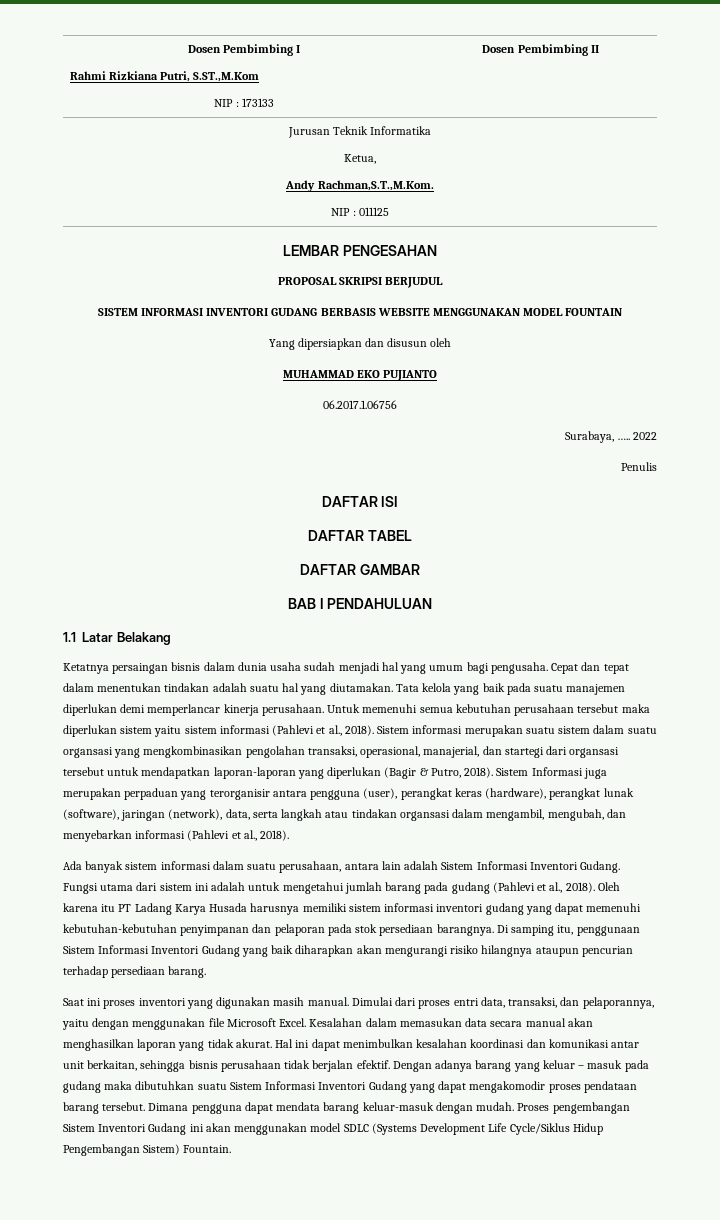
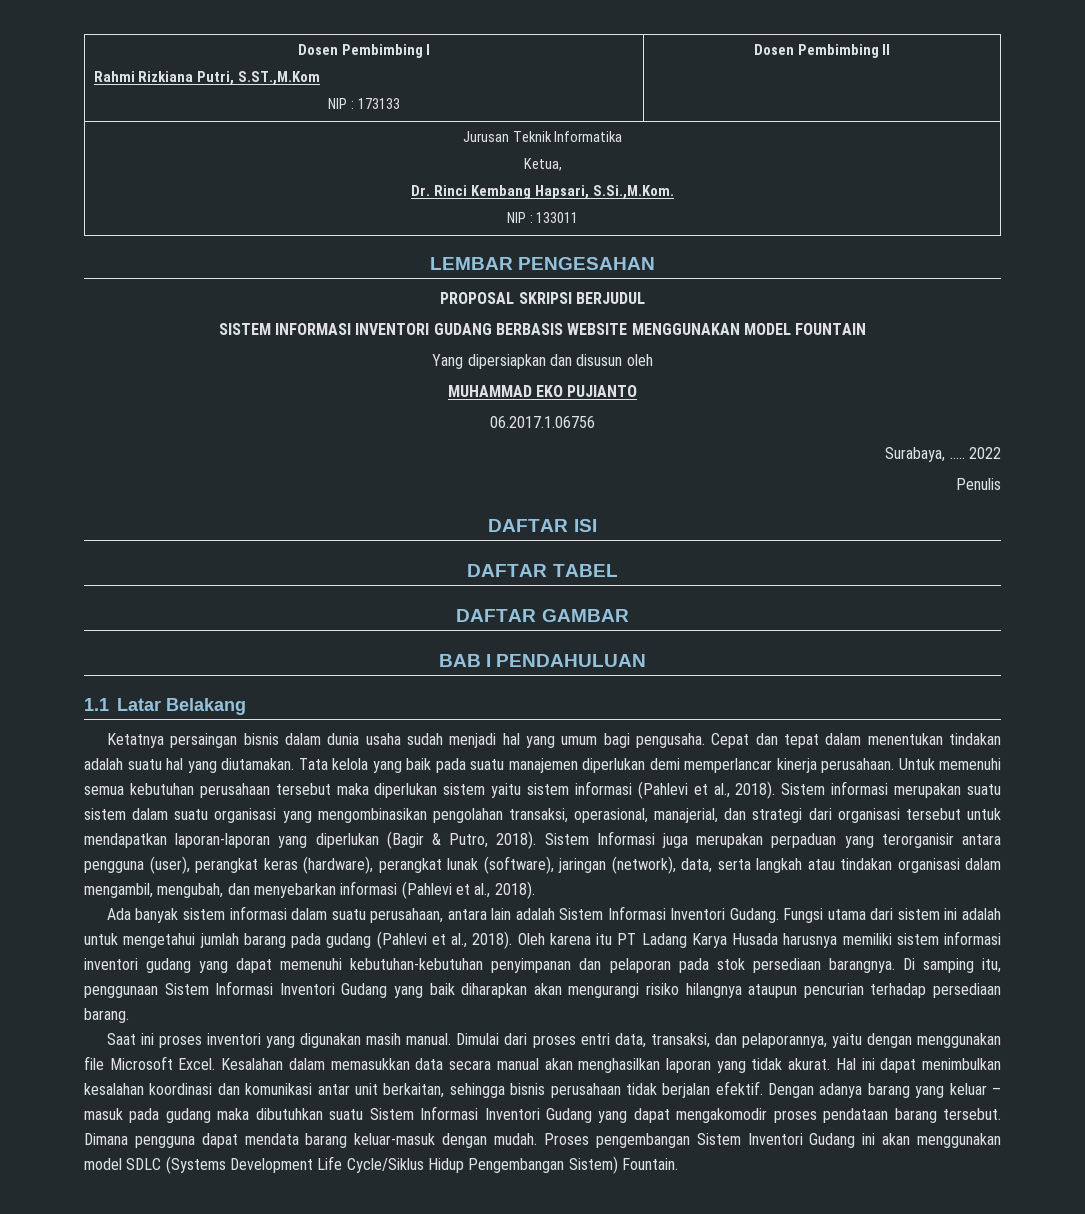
  Jurusan Teknik Informatika
  Ketua,
- Andy Rachman,S.T.,M.Kom.
- NIP : 011125
+ Dr. Rinci Kembang Hapsari, S.Si.,M.Kom.
+ NIP : 133011
- Sistem informasi merupakan suatu sistem dalam suatu organsasi yang mengkombinasikan pengolahan transaksi, operasional, manajerial, dan startegi dari organsasi tersebut untuk mendapatkan laporan-laporan yang diperlukan (Bagir & Putro, 2018).
+ Sistem informasi merupakan suatu sistem dalam suatu organisasi yang mengombinasikan pengolahan transaksi, operasional, manajerial, dan strategi dari organisasi tersebut untuk mendapatkan laporan-laporan yang diperlukan (Bagir & Putro, 2018).
- Sistem Informasi juga merupakan perpaduan yang terorganisir antara pengguna (user), perangkat keras (hardware), perangkat lunak (software), jaringan (network), data, serta langkah atau tindakan organsasi dalam mengambil, mengubah, dan menyebarkan informasi (Pahlevi et al., 2018).
+ Sistem Informasi juga merupakan perpaduan yang terorganisir antara pengguna (user), perangkat keras (hardware), perangkat lunak (software), jaringan (network), data, serta langkah atau tindakan organisasi dalam mengambil, mengubah, dan menyebarkan informasi (Pahlevi et al., 2018).
- Kesalahan dalam memasukan data secara manual akan menghasilkan laporan yang tidak akurat.
+ Kesalahan dalam memasukkan data secara manual akan menghasilkan laporan yang tidak akurat.

